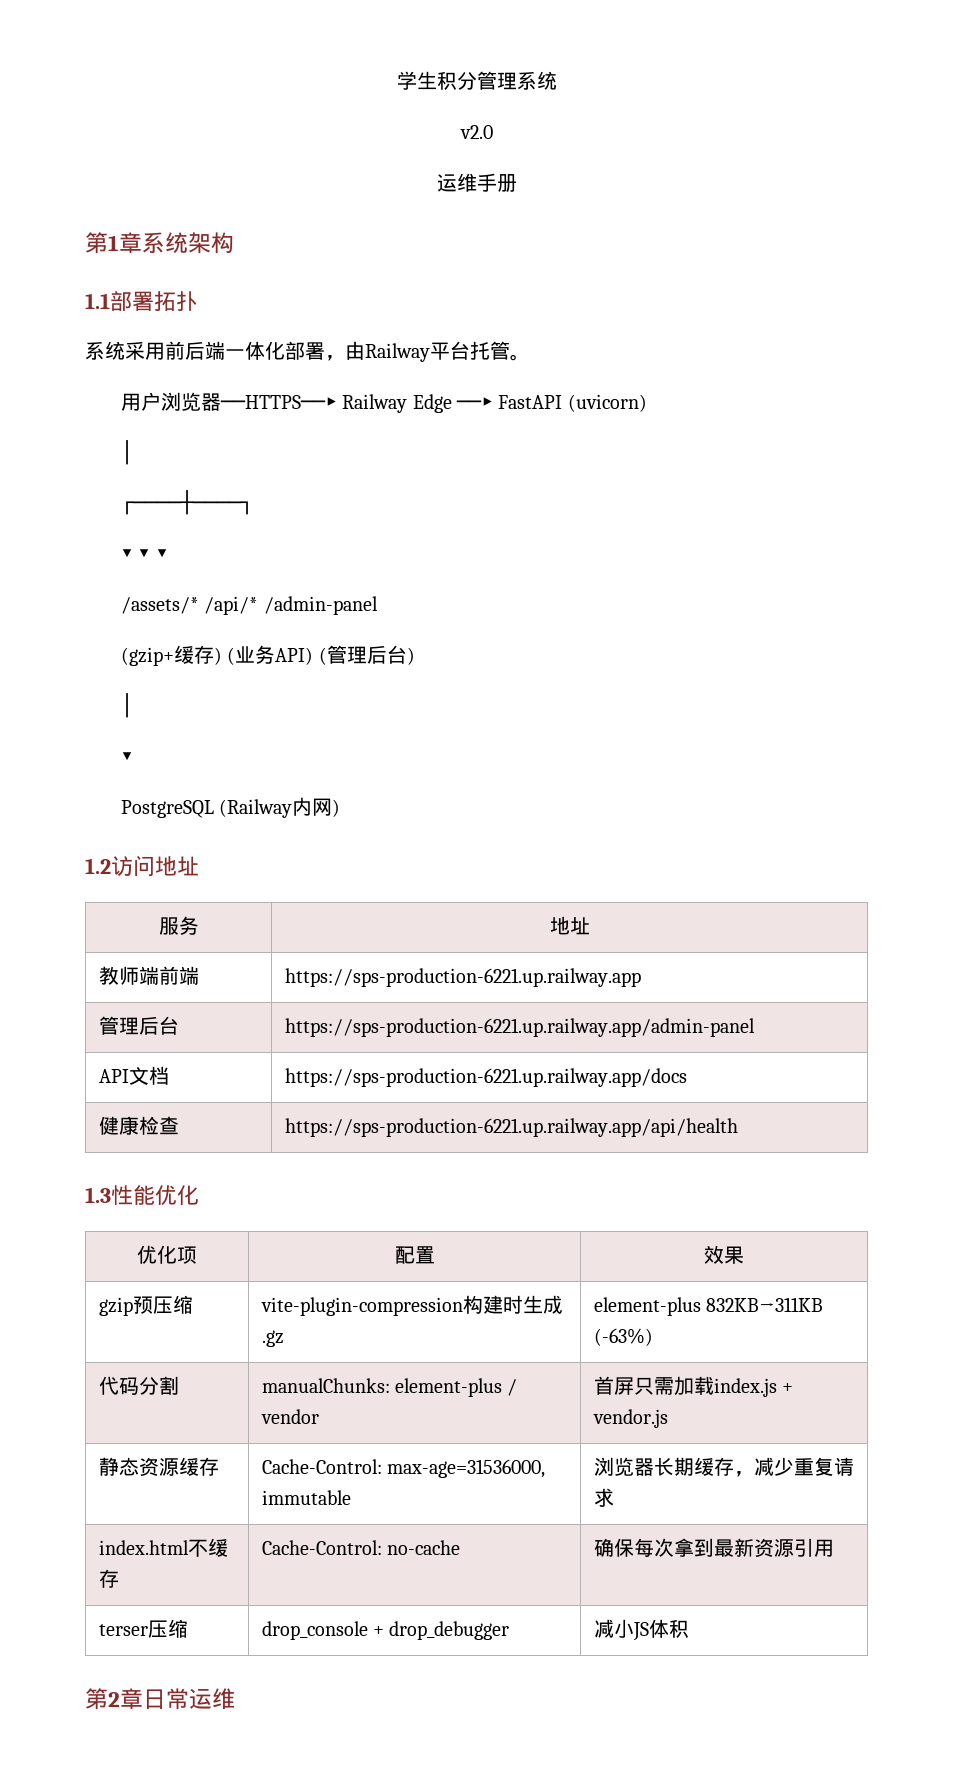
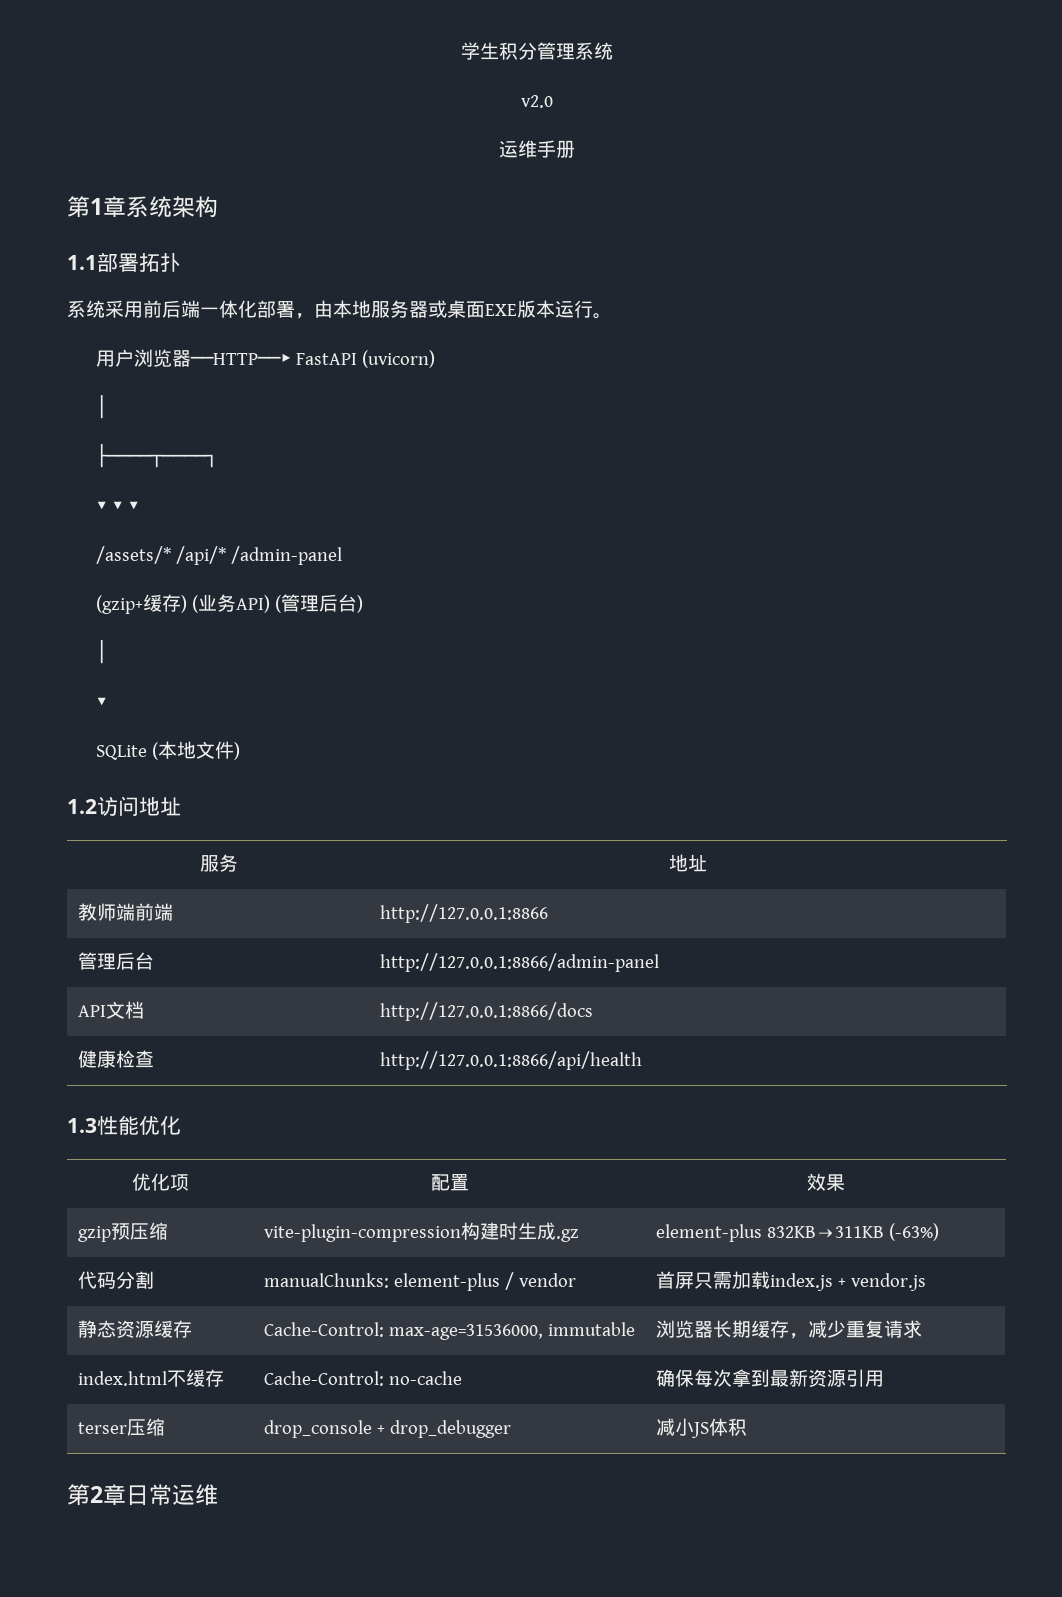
- 系统采用前后端一体化部署，由Railway平台托管。
+ 系统采用前后端一体化部署，由本地服务器或桌面EXE版本运行。
- 用户浏览器──HTTPS──▶ Railway Edge ──▶ FastAPI (uvicorn)
+ 用户浏览器──HTTP──▶ FastAPI (uvicorn)
- ┌────┼────┐
+ ├────┬────┐
- PostgreSQL (Railway内网)
+ SQLite (本地文件)
- 教师端前端 | https://sps-production-6221.up.railway.app
+ 教师端前端 | http://127.0.0.1:8866
- 管理后台 | https://sps-production-6221.up.railway.app/admin-panel
+ 管理后台 | http://127.0.0.1:8866/admin-panel
- API文档 | https://sps-production-6221.up.railway.app/docs
+ API文档 | http://127.0.0.1:8866/docs
- 健康检查 | https://sps-production-6221.up.railway.app/api/health
+ 健康检查 | http://127.0.0.1:8866/api/health

